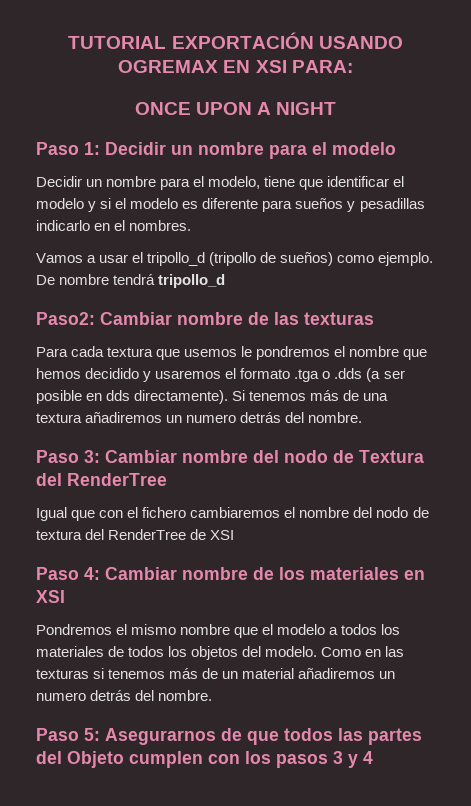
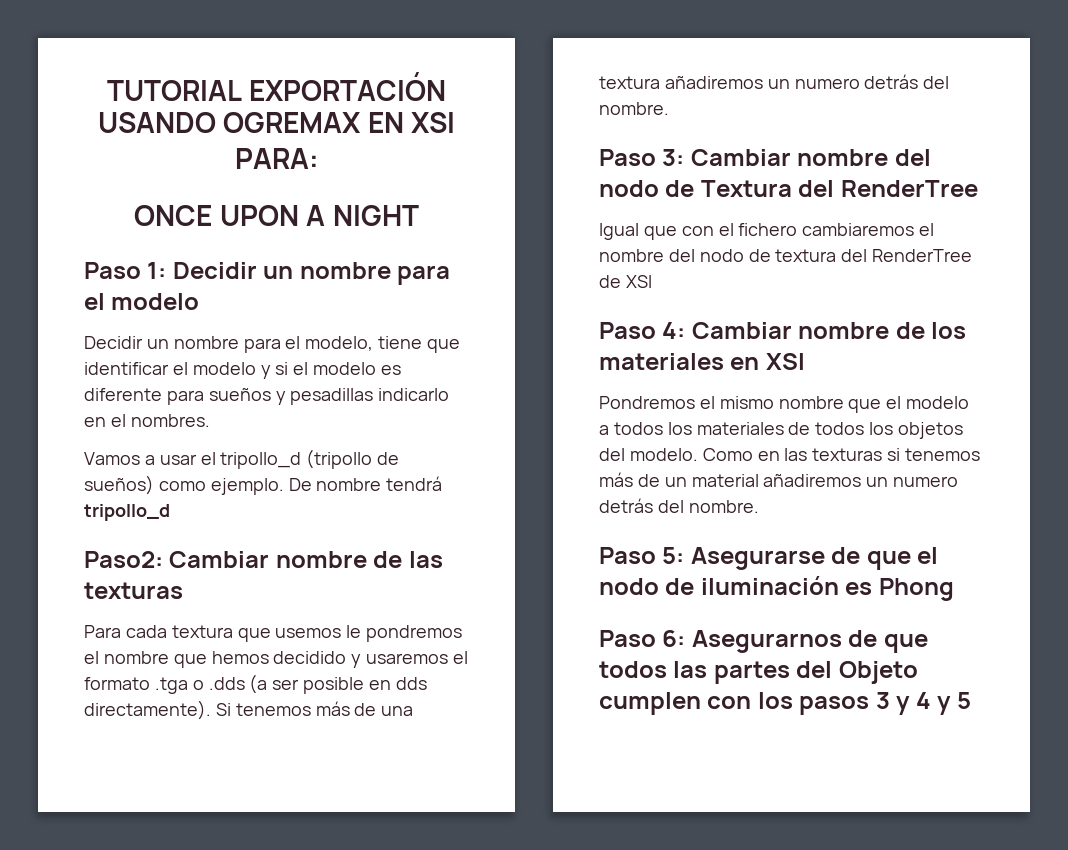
- Paso 5: Asegurarnos de que todos las partes del Objeto cumplen con los pasos 3 y 4
+ Paso 5: Asegurarse de que el nodo de iluminación es Phong
+ Paso 6: Asegurarnos de que todos las partes del Objeto cumplen con los pasos 3 y 4 y 5

